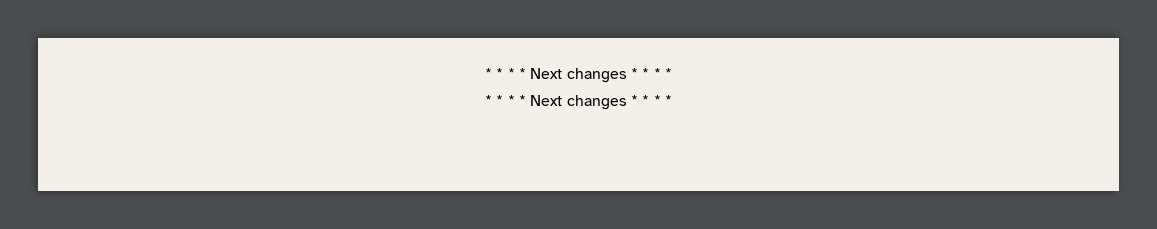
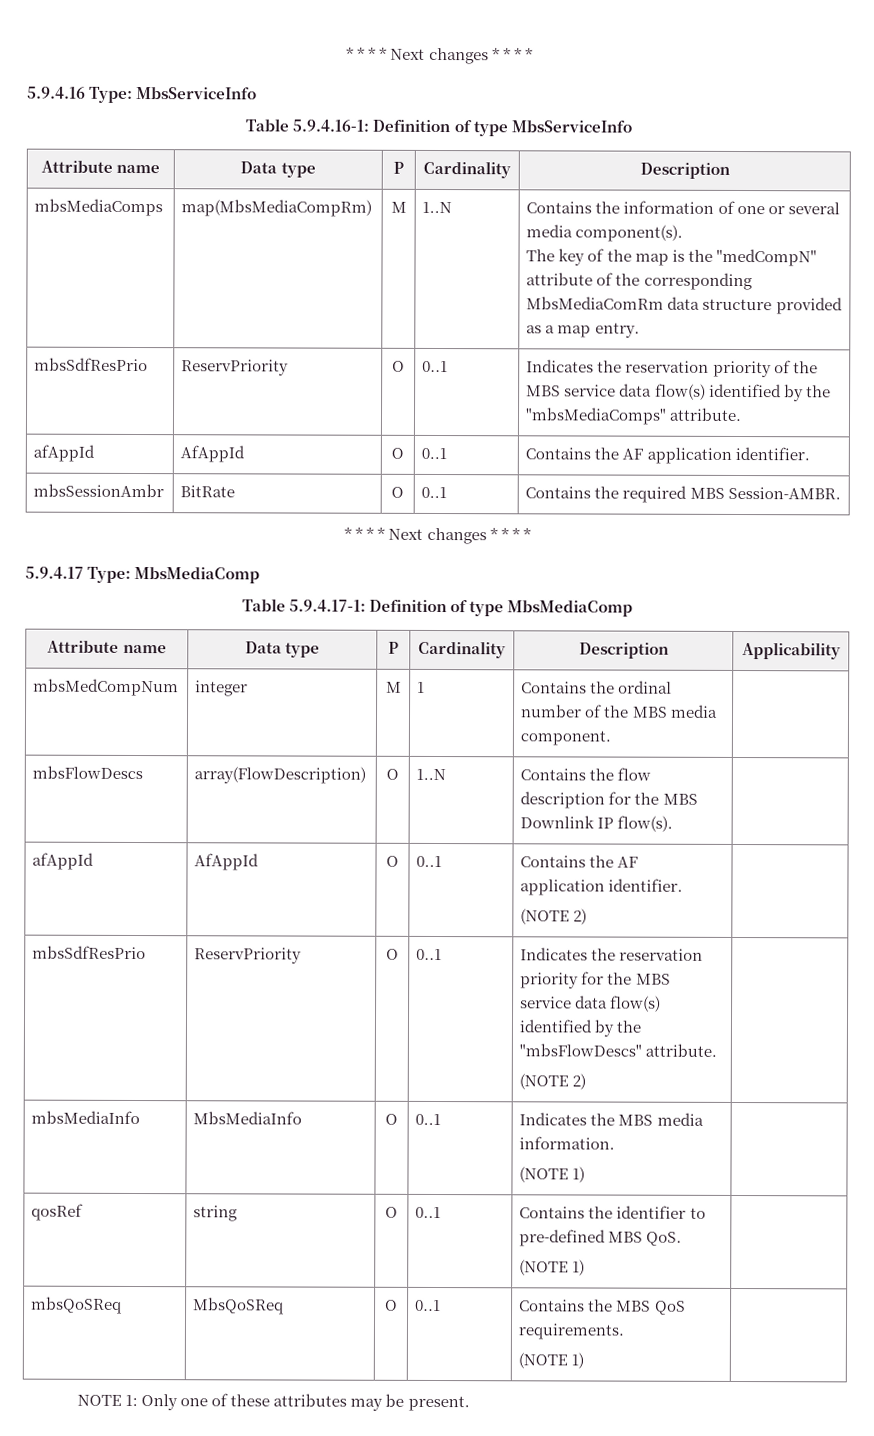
+ 5.9.4.16 Type: MbsServiceInfo
+ Table 5.9.4.16-1: Definition of type MbsServiceInfo
+ Attribute name | Data type | P | Cardinality | Description
+ mbsMediaComps | map(MbsMediaCompRm) | M | 1..N | Contains the information of one or several media component(s).
+ The key of the map is the "medCompN" attribute of the corresponding MbsMediaComRm data structure provided as a map entry.
+ mbsSdfResPrio | ReservPriority | O | 0..1 | Indicates the reservation priority of the MBS service data flow(s) identified by the "mbsMediaComps" attribute.
+ afAppId | AfAppId | O | 0..1 | Contains the AF application identifier.
+ mbsSessionAmbr | BitRate | O | 0..1 | Contains the required MBS Session-AMBR.
+ 5.9.4.17 Type: MbsMediaComp
+ Table 5.9.4.17-1: Definition of type MbsMediaComp
+ Attribute name | Data type | P | Cardinality | Description | Applicability
+ mbsMedCompNum | integer | M | 1 | Contains the ordinal number of the MBS media component. |
+ mbsFlowDescs | array(FlowDescription) | O | 1..N | Contains the flow description for the MBS Downlink IP flow(s). |
+ afAppId | AfAppId | O | 0..1 | Contains the AF application identifier.
+ (NOTE 2) |
+ mbsSdfResPrio | ReservPriority | O | 0..1 | Indicates the reservation priority for the MBS service data flow(s) identified by the "mbsFlowDescs" attribute.
+ (NOTE 2) |
+ mbsMediaInfo | MbsMediaInfo | O | 0..1 | Indicates the MBS media information.
+ (NOTE 1) |
+ qosRef | string | O | 0..1 | Contains the identifier to pre-defined MBS QoS.
+ (NOTE 1) |
+ mbsQoSReq | MbsQoSReq | O | 0..1 | Contains the MBS QoS requirements.
+ (NOTE 1) |
+ NOTE 1: Only one of these attributes may be present.

